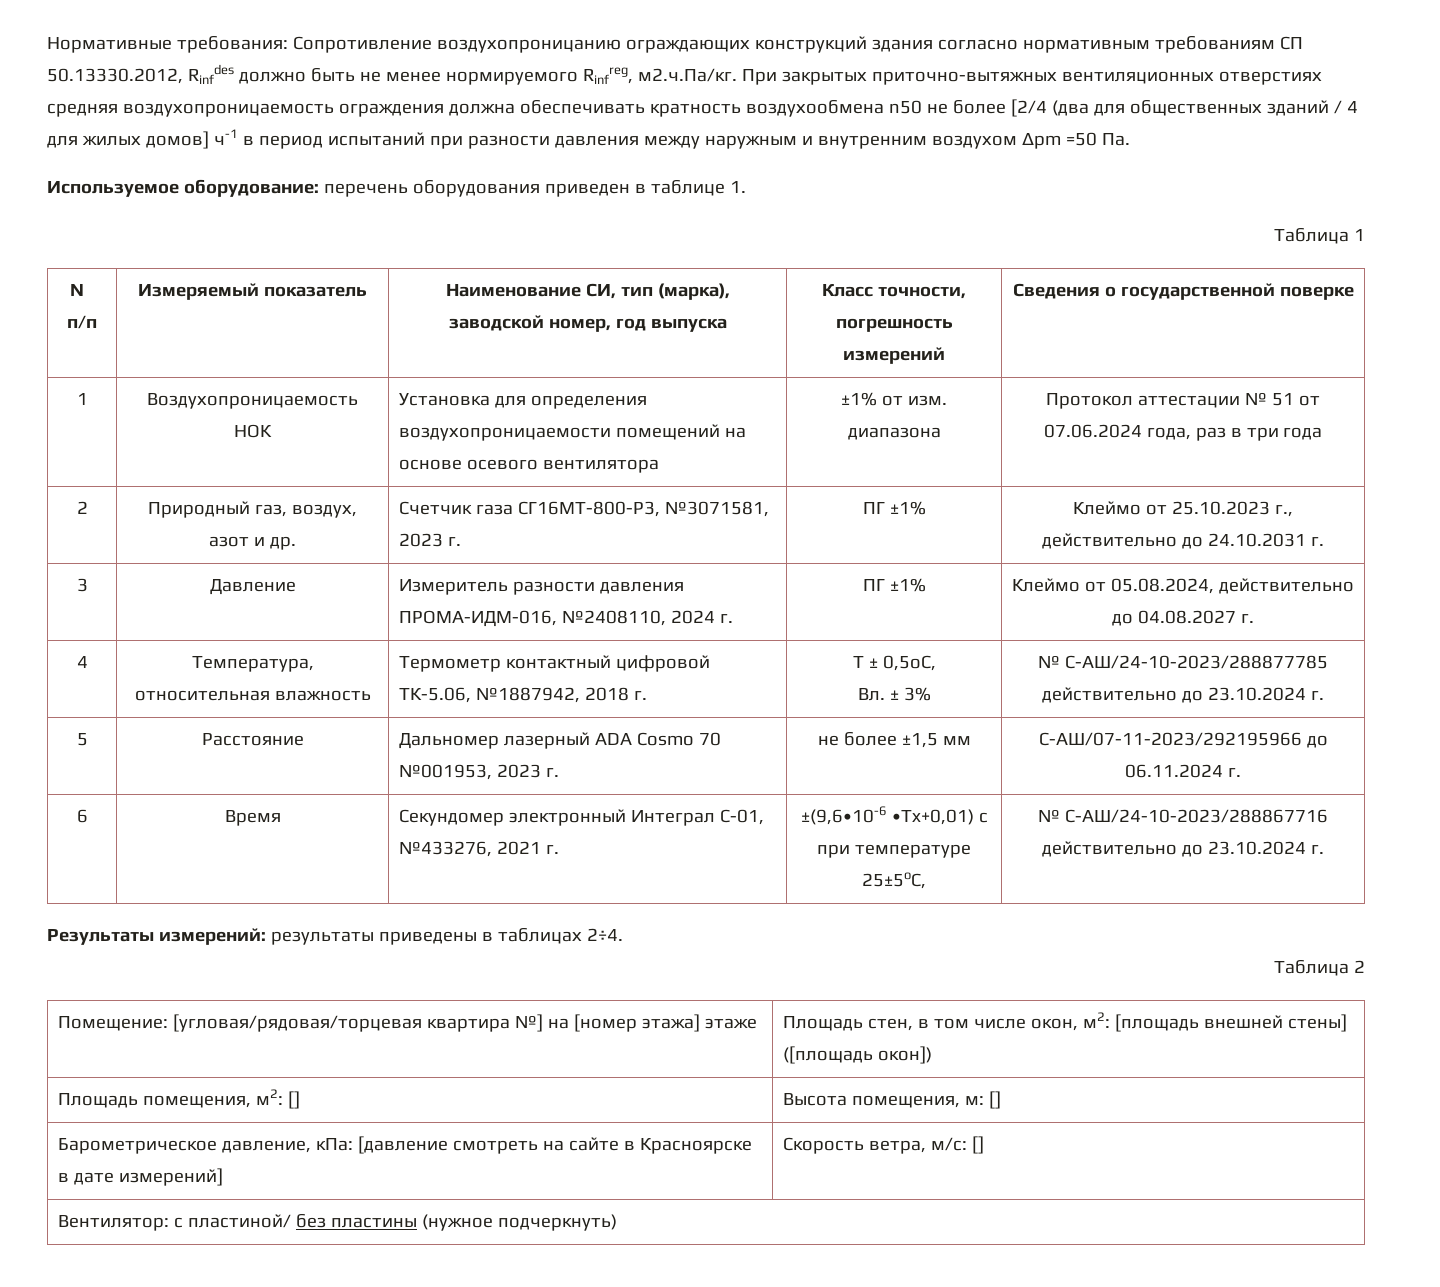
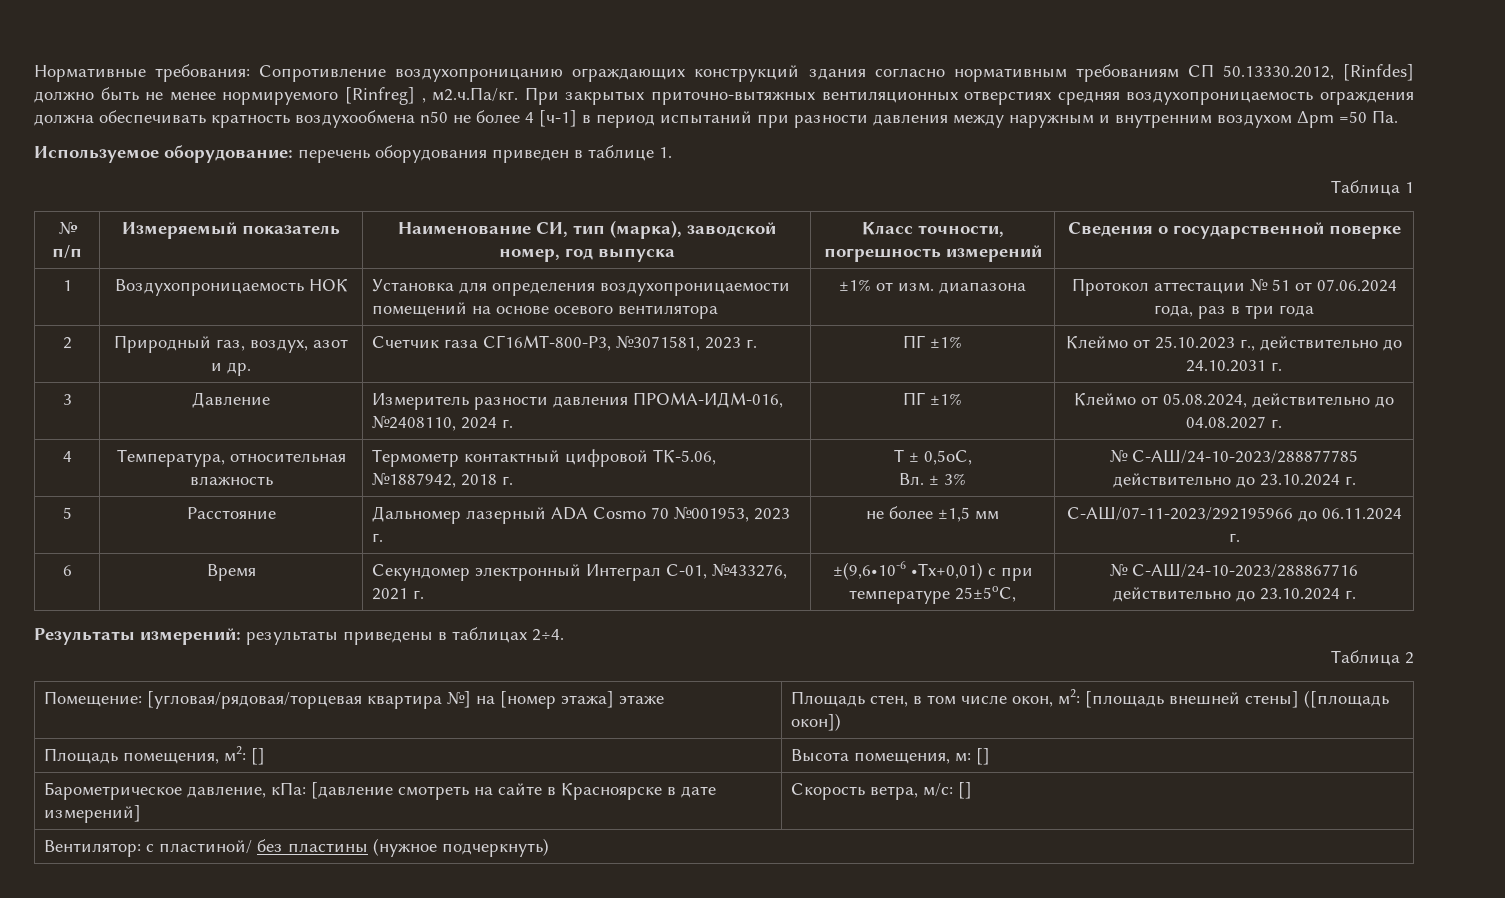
- Нормативные требования: Сопротивление воздухопроницанию ограждающих конструкций здания согласно нормативным требованиям СП 50.13330.2012, Rinfdes должно быть не менее нормируемого Rinfreg, м2.ч.Па/кг. При закрытых приточно-вытяжных вентиляционных отверстиях средняя воздухопроницаемость ограждения должна обеспечивать кратность воздухообмена n50 не более [2/4 (два для общественных зданий / 4 для жилых домов] ч-1 в период испытаний при разности давления между наружным и внутренним воздухом Δрm =50 Па.
+ Нормативные требования: Сопротивление воздухопроницанию ограждающих конструкций здания согласно нормативным требованиям СП 50.13330.2012, [Rinfdes] должно быть не менее нормируемого [Rinfreg] , м2.ч.Па/кг. При закрытых приточно-вытяжных вентиляционных отверстиях средняя воздухопроницаемость ограждения должна обеспечивать кратность воздухообмена n50 не более 4 [ч-1] в период испытаний при разности давления между наружным и внутренним воздухом Δрm =50 Па.

